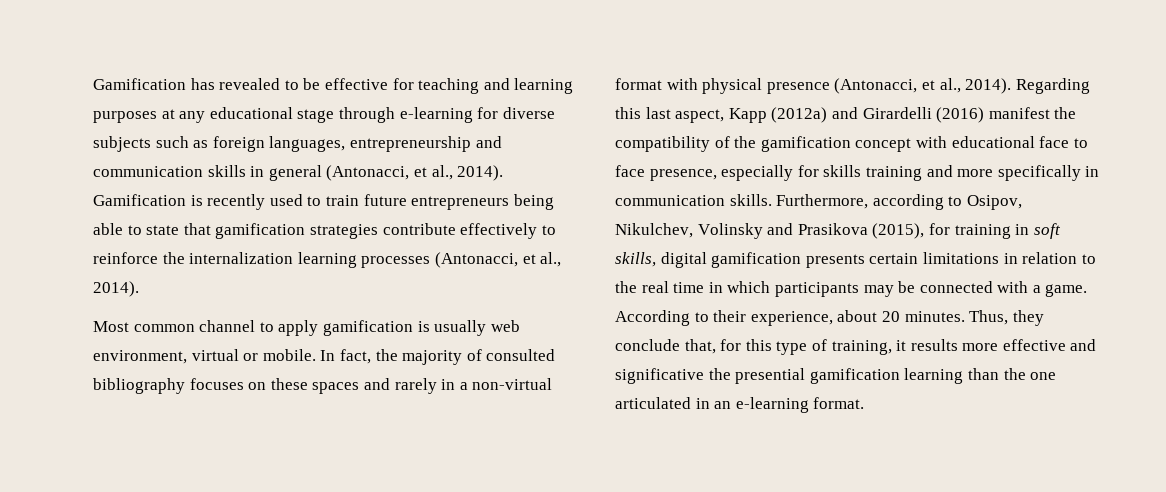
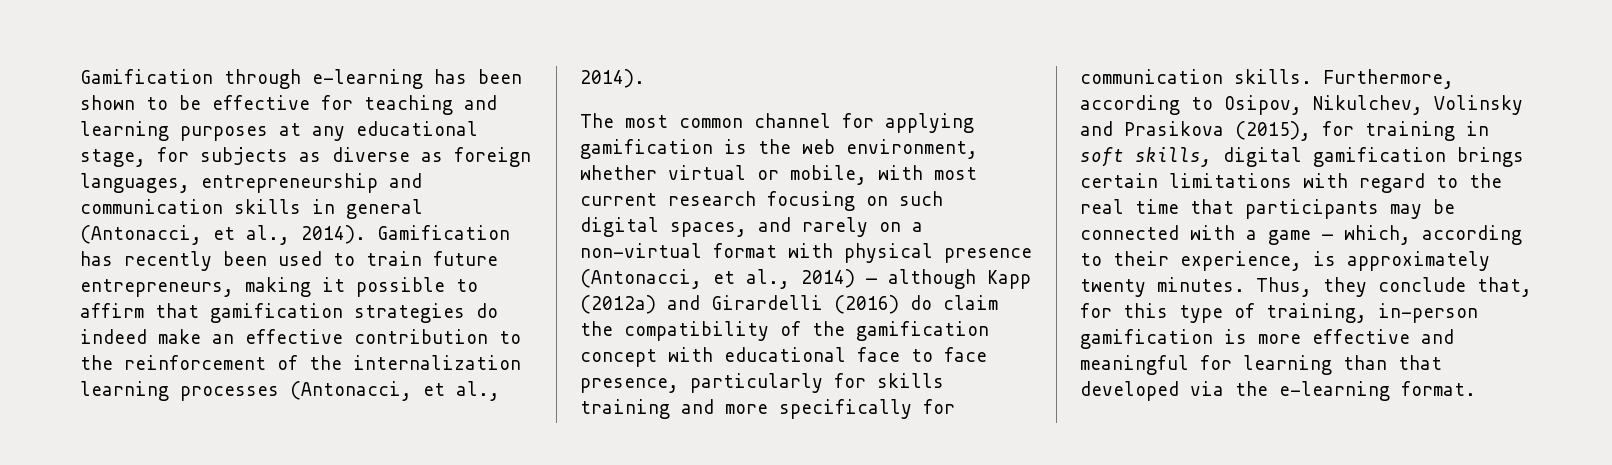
- Gamification has revealed to be effective for teaching and learning purposes at any educational stage through e-learning for diverse subjects such as foreign languages, entrepreneurship and communication skills in general (Antonacci, et al., 2014).
+ Gamification through e-learning has been shown to be effective for teaching and learning purposes at any educational stage, for subjects as diverse as foreign languages, entrepreneurship and communication skills in general (Antonacci, et al., 2014).
- Gamification is recently used to train future entrepreneurs being able to state that gamification strategies contribute effectively to reinforce the internalization learning processes (Antonacci, et al., 2014).
+ Gamification has recently been used to train future entrepreneurs, making it possible to affirm that gamification strategies do indeed make an effective contribution to the reinforcement of the internalization learning processes (Antonacci, et al., 2014).
- Most common channel to apply gamification is usually web environment, virtual or mobile. In fact, the majority of consulted bibliography focuses on these spaces and rarely in a non-virtual format with physical presence (Antonacci, et al., 2014). Regarding this last aspect, Kapp (2012a) and Girardelli (2016) manifest the compatibility of the gamification concept with educational face to face presence, especially for skills training and more specifically in communication skills.
+ The most common channel for applying gamification is the web environment, whether virtual or mobile, with most current research focusing on such digital spaces, and rarely on a non-virtual format with physical presence (Antonacci, et al., 2014) — although Kapp (2012a) and Girardelli (2016) do claim the compatibility of the gamification concept with educational face to face presence, particularly for skills training and more specifically for communication skills.
- Furthermore, according to Osipov, Nikulchev, Volinsky and Prasikova (2015), for training in soft skills, digital gamification presents certain limitations in relation to the real time in which participants may be connected with a game. According to their experience, about 20 minutes.
+ Furthermore, according to Osipov, Nikulchev, Volinsky and Prasikova (2015), for training in soft skills, digital gamification brings certain limitations with regard to the real time that participants may be connected with a game — which, according to their experience, is approximately twenty minutes.
- Thus, they conclude that, for this type of training, it results more effective and significative the presential gamification learning than the one articulated in an e-learning format.
+ Thus, they conclude that, for this type of training, in-person gamification is more effective and meaningful for learning than that developed via the e-learning format.

